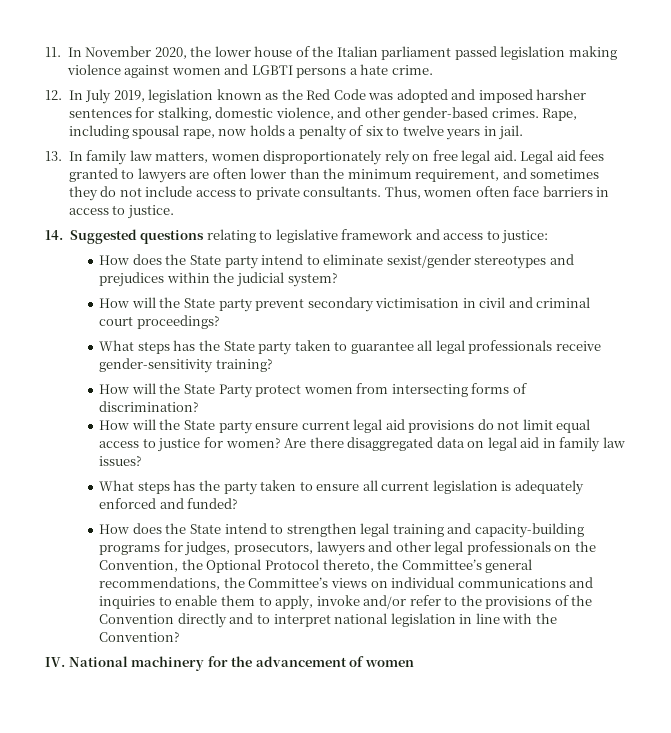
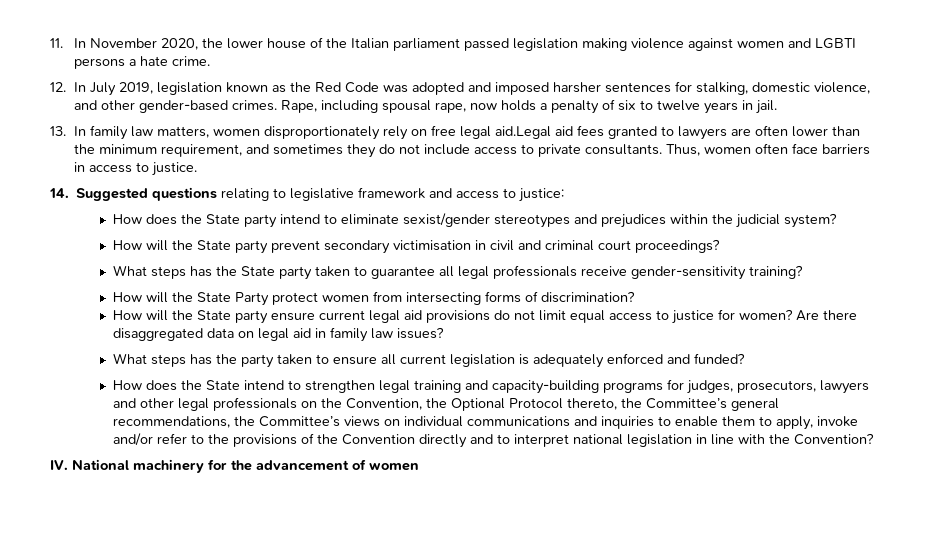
- 13. In family law matters, women disproportionately rely on free legal aid. Legal aid fees granted to lawyers are often lower than the minimum requirement, and sometimes they do not include access to private consultants.
+ 13. In family law matters, women disproportionately rely on free legal aid.Legal aid fees granted to lawyers are often lower than the minimum requirement, and sometimes they do not include access to private consultants.

